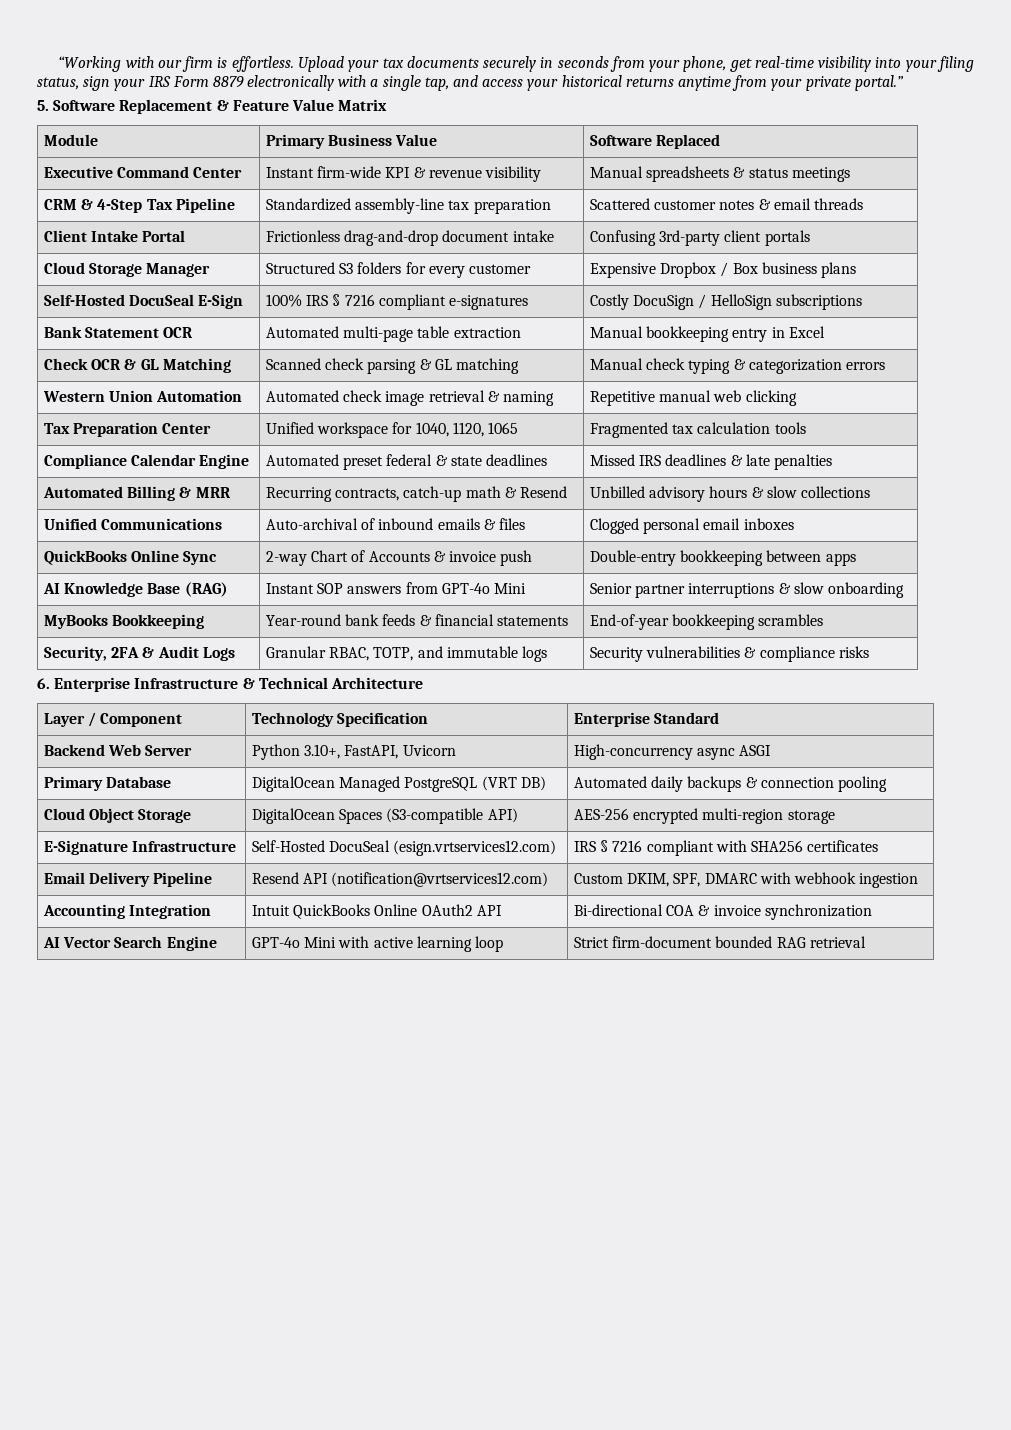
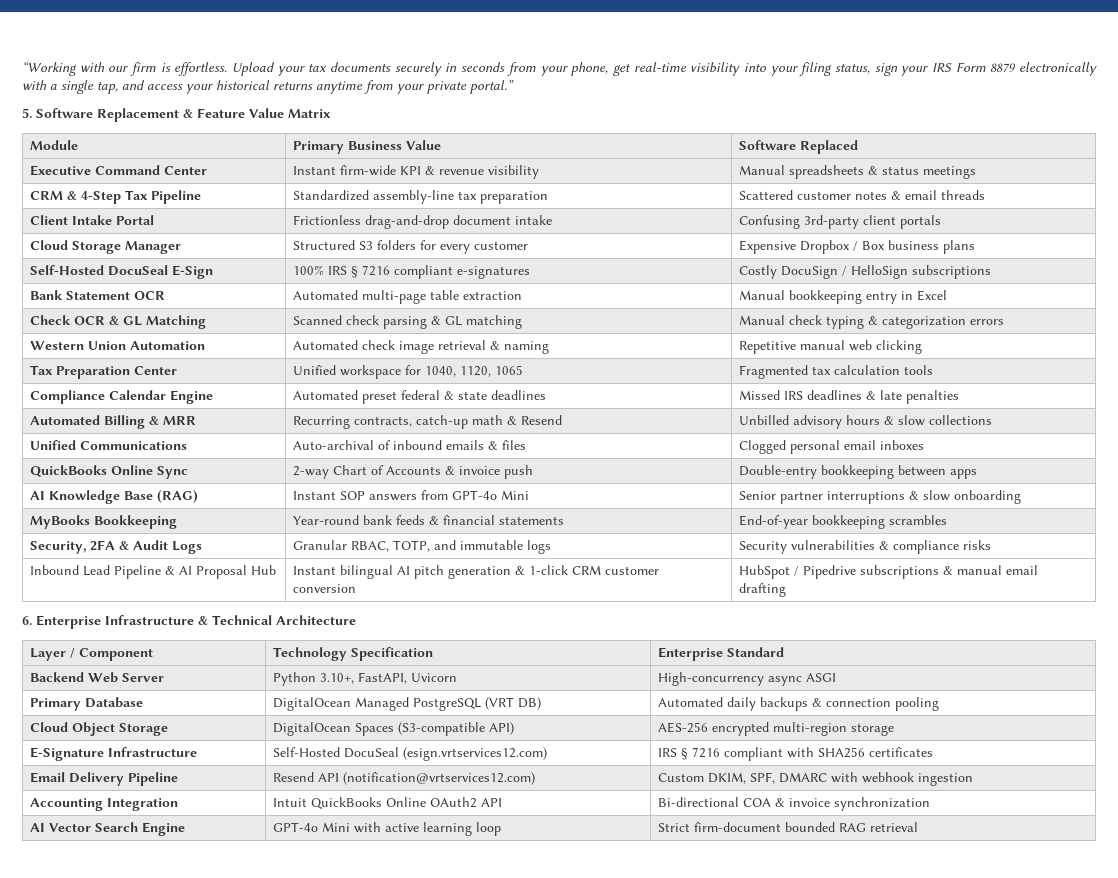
+ Inbound Lead Pipeline & AI Proposal Hub | Instant bilingual AI pitch generation & 1-click CRM customer conversion | HubSpot / Pipedrive subscriptions & manual email drafting

